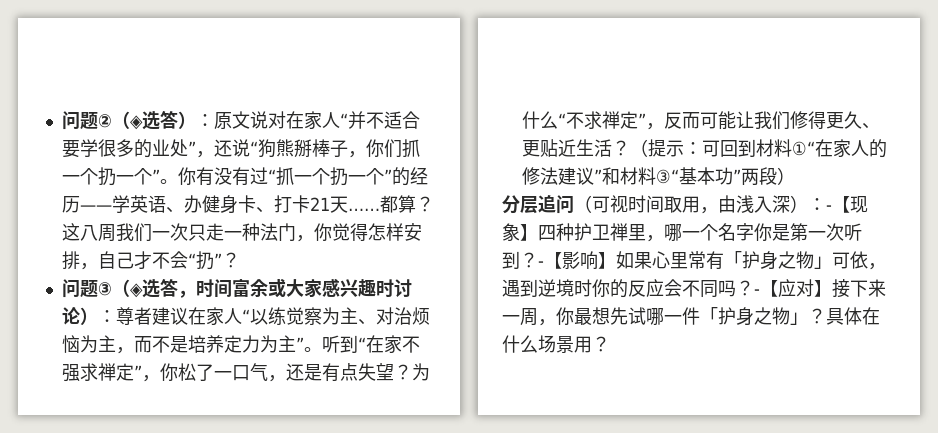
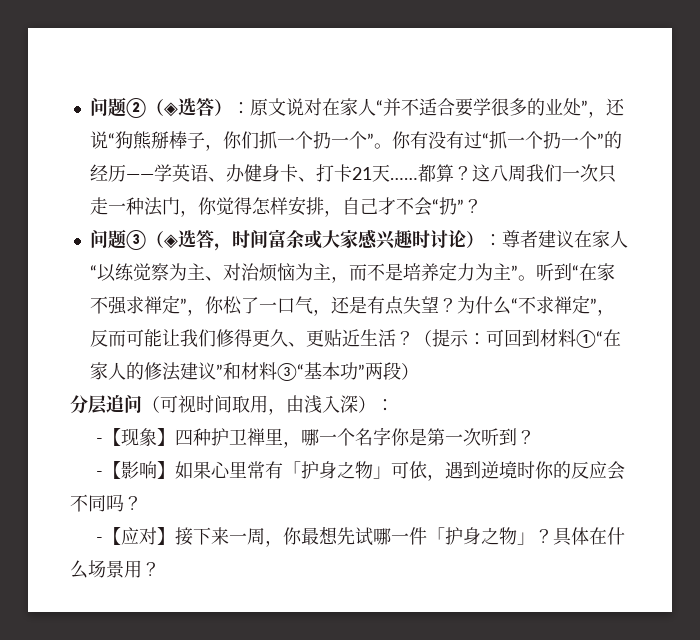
- 分层追问（可视时间取用，由浅入深）：-【现象】四种护卫禅里，哪一个名字你是第一次听到？-【影响】如果心里常有「护身之物」可依，遇到逆境时你的反应会不同吗？-【应对】接下来一周，你最想先试哪一件「护身之物」？
+ 分层追问（可视时间取用，由浅入深）：
+ -【现象】四种护卫禅里，哪一个名字你是第一次听到？
+ -【影响】如果心里常有「护身之物」可依，遇到逆境时你的反应会不同吗？
+ -【应对】接下来一周，你最想先试哪一件「护身之物」？

